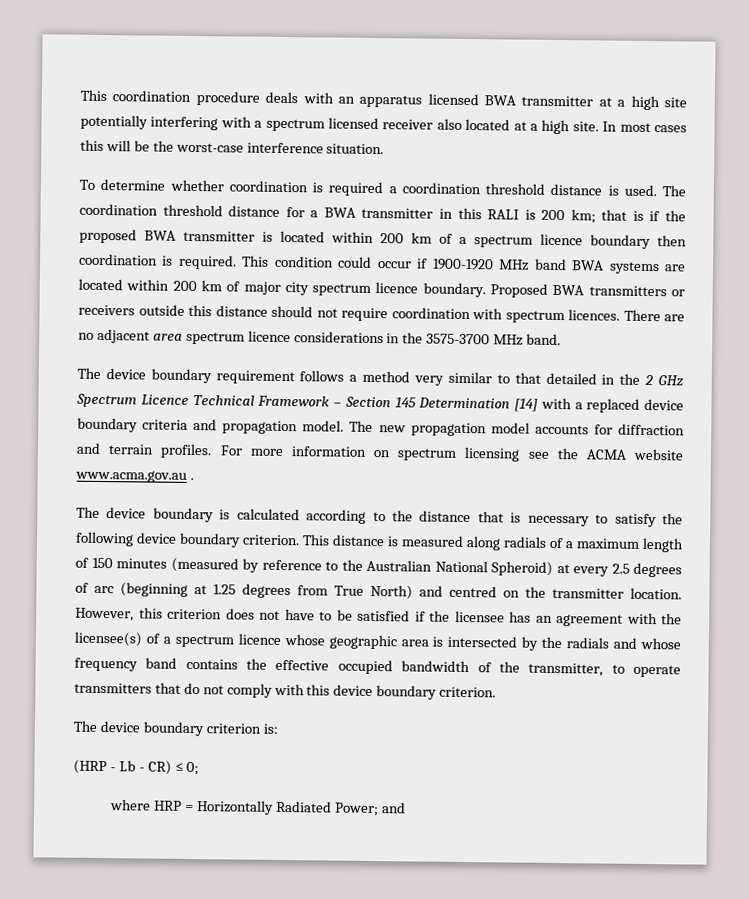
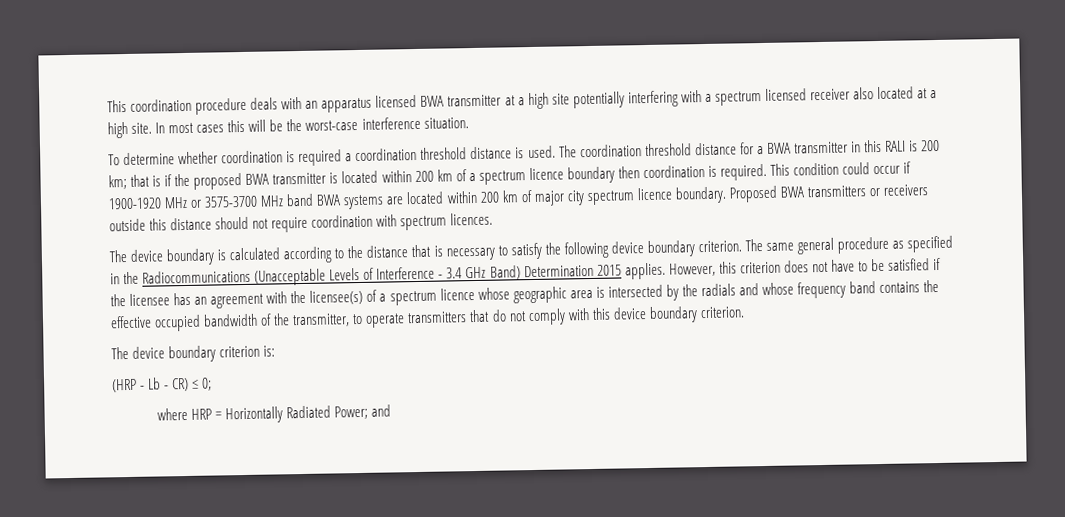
- This condition could occur if 1900-1920 MHz band BWA systems are located within 200 km of major city spectrum licence boundary.
+ This condition could occur if 1900-1920 MHz or 3575-3700 MHz band BWA systems are located within 200 km of major city spectrum licence boundary.
- There are no adjacent area spectrum licence considerations in the 3575-3700 MHz band.
- The device boundary requirement follows a method very similar to that detailed in the 2 GHz Spectrum Licence Technical Framework – Section 145 Determination [14] with a replaced device boundary criteria and propagation model. The new propagation model accounts for diffraction and terrain profiles. For more information on spectrum licensing see the ACMA website www.acma.gov.au .
- This distance is measured along radials of a maximum length of 150 minutes (measured by reference to the Australian National Spheroid) at every 2.5 degrees of arc (beginning at 1.25 degrees from True North) and centred on the transmitter location.
+ The same general procedure as specified in the Radiocommunications (Unacceptable Levels of Interference - 3.4 GHz Band) Determination 2015 applies.

